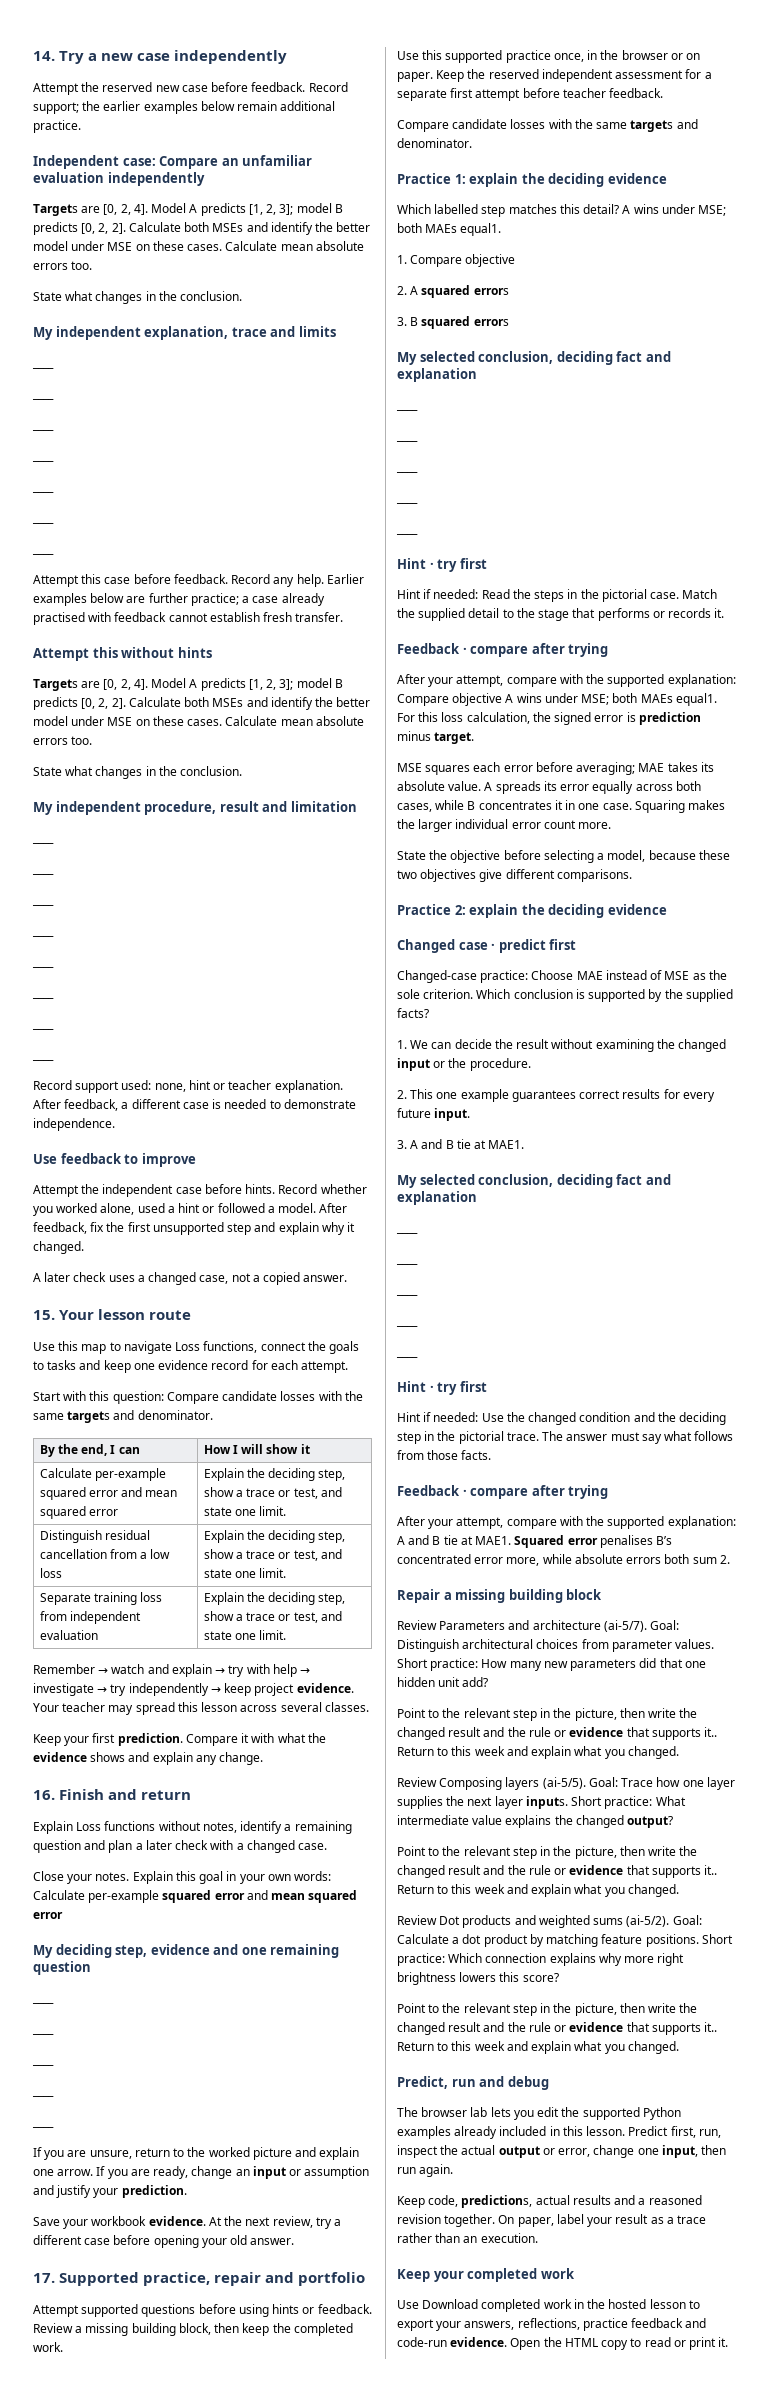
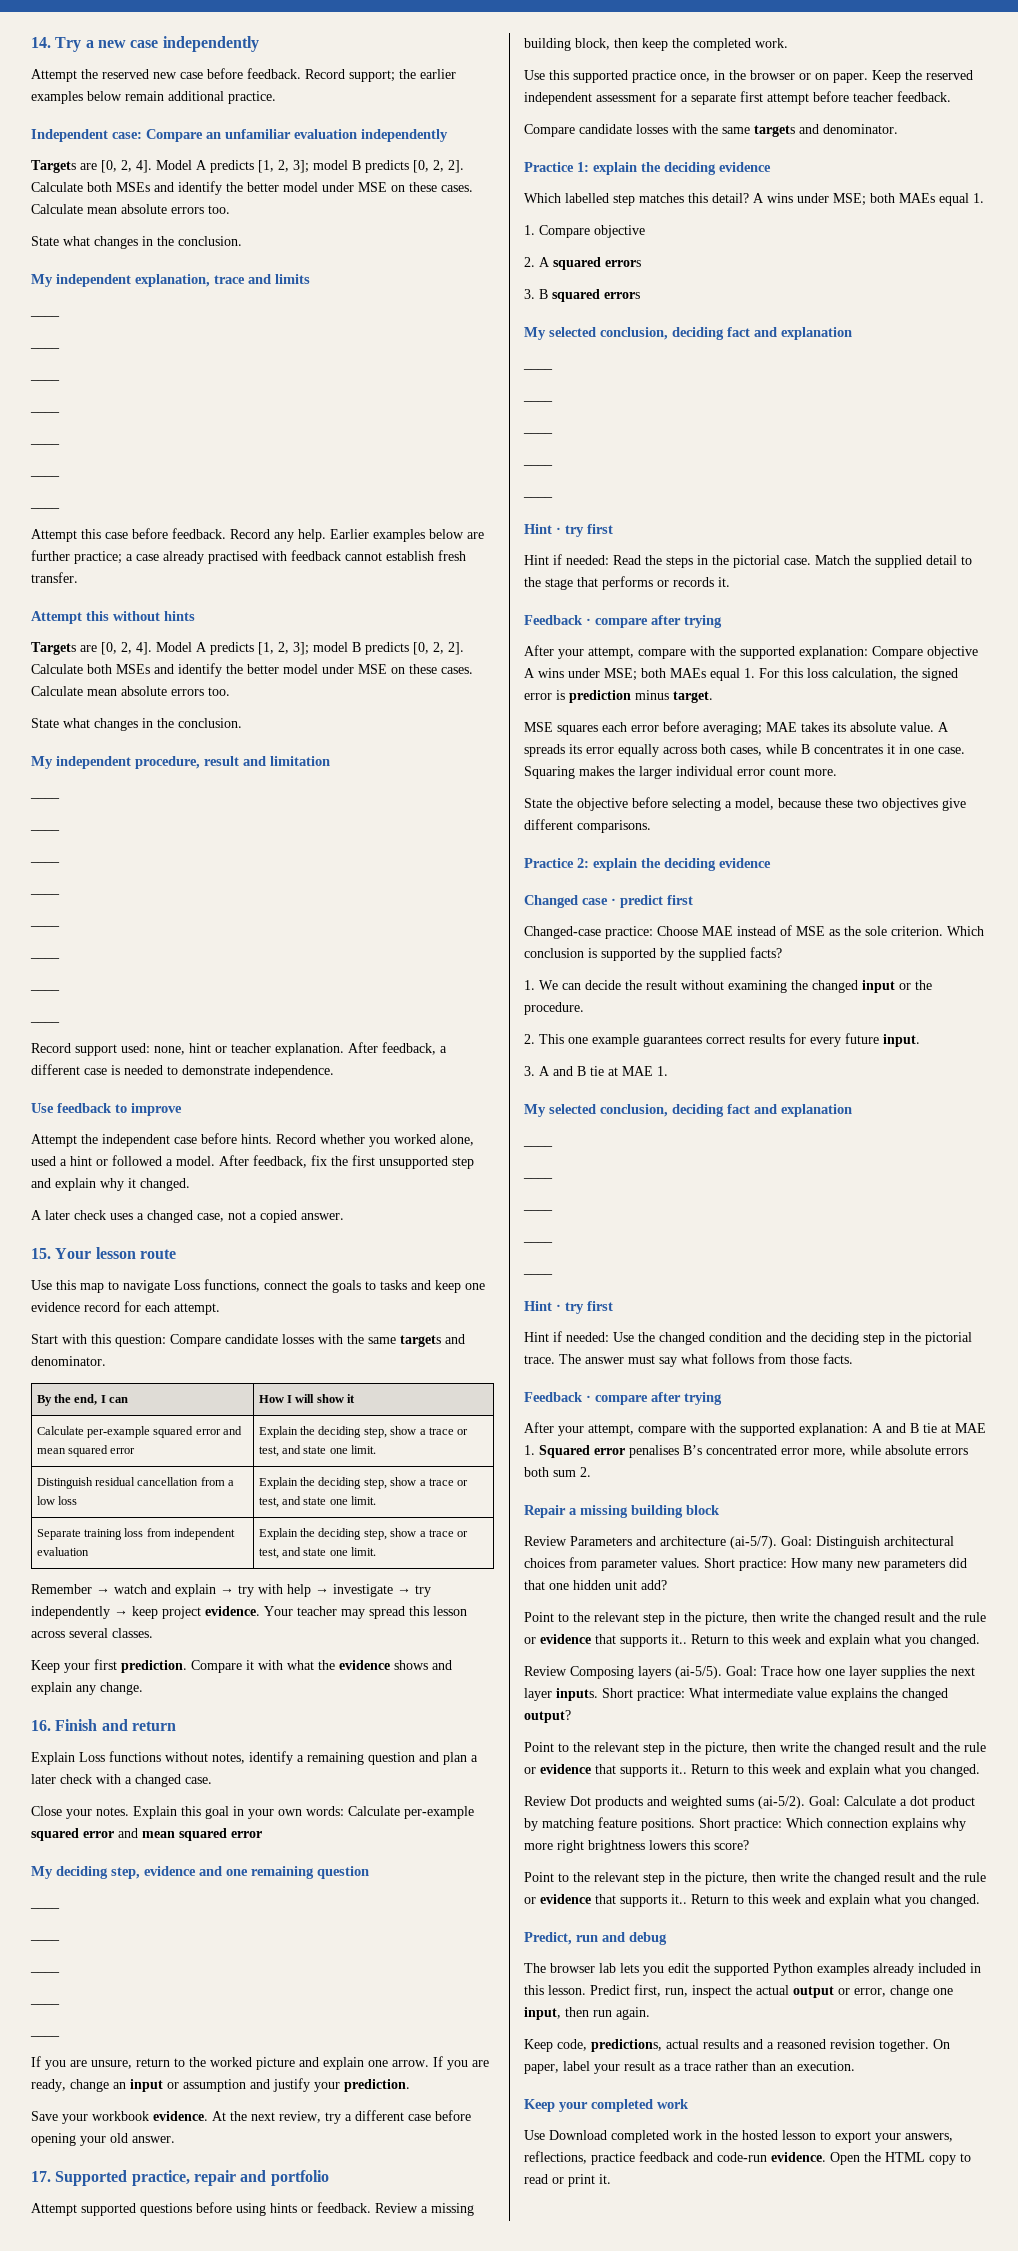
- Which labelled step matches this detail? A wins under MSE; both MAEs equal1.
+ Which labelled step matches this detail? A wins under MSE; both MAEs equal 1.
- After your attempt, compare with the supported explanation: Compare objective A wins under MSE; both MAEs equal1. For this loss calculation, the signed error is prediction minus target.
+ After your attempt, compare with the supported explanation: Compare objective A wins under MSE; both MAEs equal 1. For this loss calculation, the signed error is prediction minus target.
- 3. A and B tie at MAE1.
+ 3. A and B tie at MAE 1.
- After your attempt, compare with the supported explanation: A and B tie at MAE1. Squared error penalises B’s concentrated error more, while absolute errors both sum 2.
+ After your attempt, compare with the supported explanation: A and B tie at MAE 1. Squared error penalises B’s concentrated error more, while absolute errors both sum 2.

